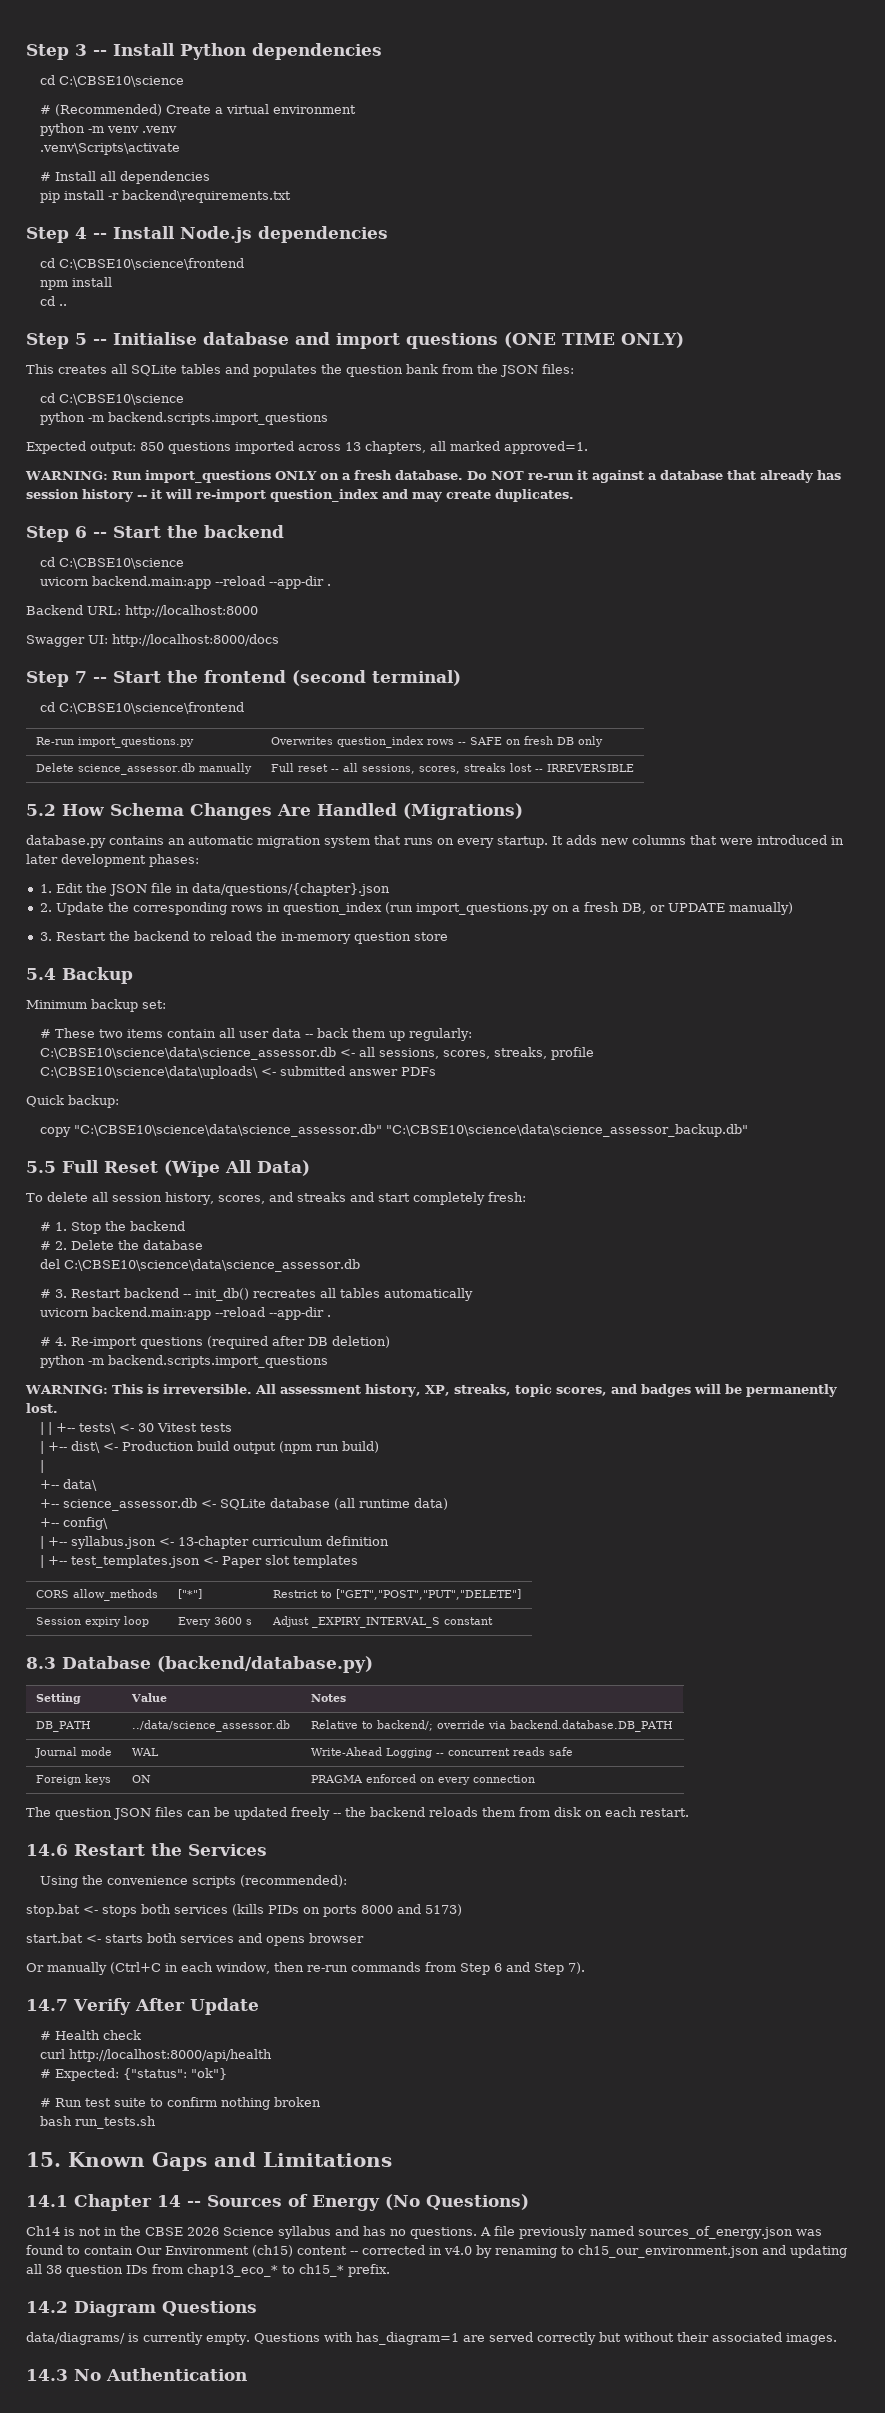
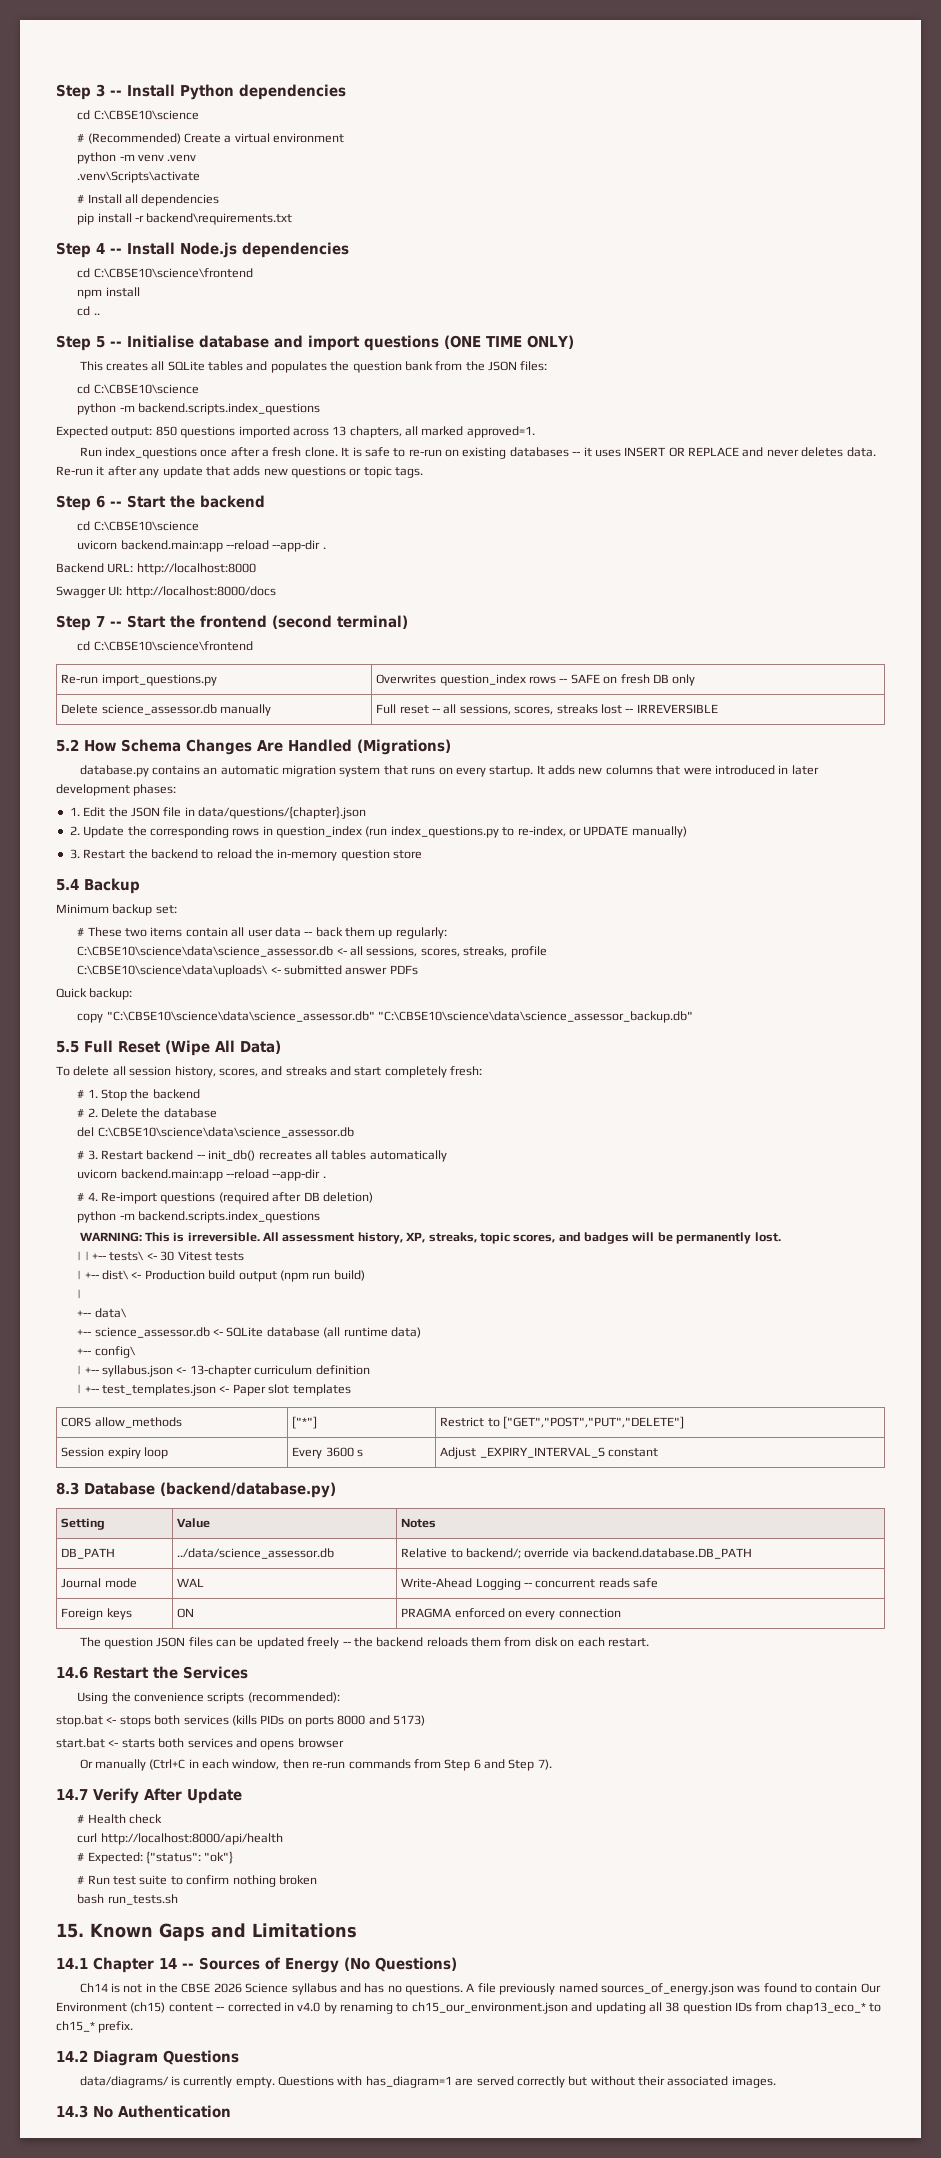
  This creates all SQLite tables and populates the question bank from the JSON files:
  cd C:\CBSE10\science
- python -m backend.scripts.import_questions
+ python -m backend.scripts.index_questions
- WARNING: Run import_questions ONLY on a fresh database. Do NOT re-run it against a database that already has session history -- it will re-import question_index and may create duplicates.
+ Run index_questions once after a fresh clone. It is safe to re-run on existing databases -- it uses INSERT OR REPLACE and never deletes data. Re-run it after any update that adds new questions or topic tags.
- 2. Update the corresponding rows in question_index (run import_questions.py on a fresh DB, or UPDATE manually)
+ 2. Update the corresponding rows in question_index (run index_questions.py to re-index, or UPDATE manually)
  # 4. Re-import questions (required after DB deletion)
- python -m backend.scripts.import_questions
+ python -m backend.scripts.index_questions

